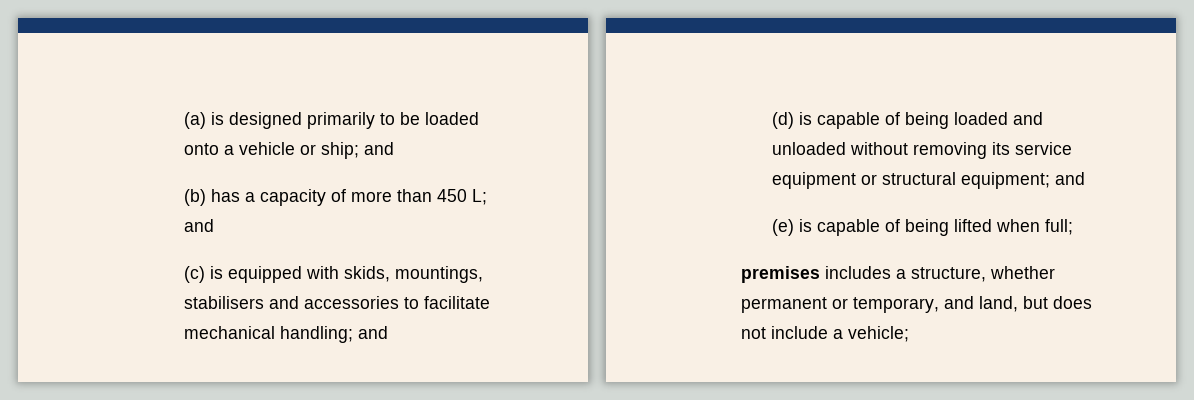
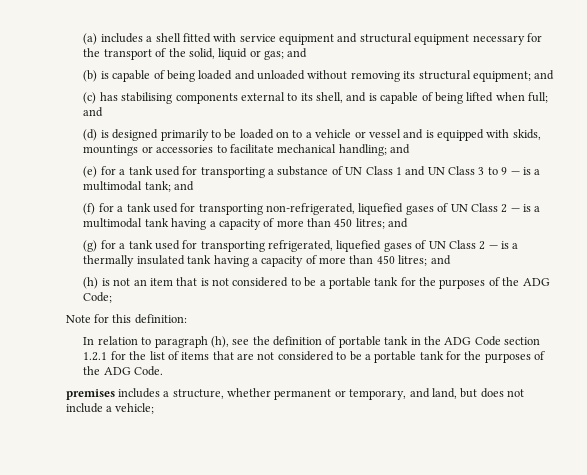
- (a) is designed primarily to be loaded onto a vehicle or ship; and
- (b) has a capacity of more than 450 L; and
- (c) is equipped with skids, mountings, stabilisers and accessories to facilitate mechanical handling; and
- (d) is capable of being loaded and unloaded without removing its service equipment or structural equipment; and
+ (a) includes a shell fitted with service equipment and structural equipment necessary for the transport of the solid, liquid or gas; and
+ (b) is capable of being loaded and unloaded without removing its structural equipment; and
- (e) is capable of being lifted when full;
+ (c) has stabilising components external to its shell, and is capable of being lifted when full; and
+ (d) is designed primarily to be loaded on to a vehicle or vessel and is equipped with skids, mountings or accessories to facilitate mechanical handling; and
+ (e) for a tank used for transporting a substance of UN Class 1 and UN Class 3 to 9 — is a multimodal tank; and
+ (f) for a tank used for transporting non-refrigerated, liquefied gases of UN Class 2 — is a multimodal tank having a capacity of more than 450 litres; and
+ (g) for a tank used for transporting refrigerated, liquefied gases of UN Class 2 — is a thermally insulated tank having a capacity of more than 450 litres; and
+ (h) is not an item that is not considered to be a portable tank for the purposes of the ADG Code;
+ Note for this definition:
+ In relation to paragraph (h), see the definition of portable tank in the ADG Code section 1.2.1 for the list of items that are not considered to be a portable tank for the purposes of the ADG Code.

